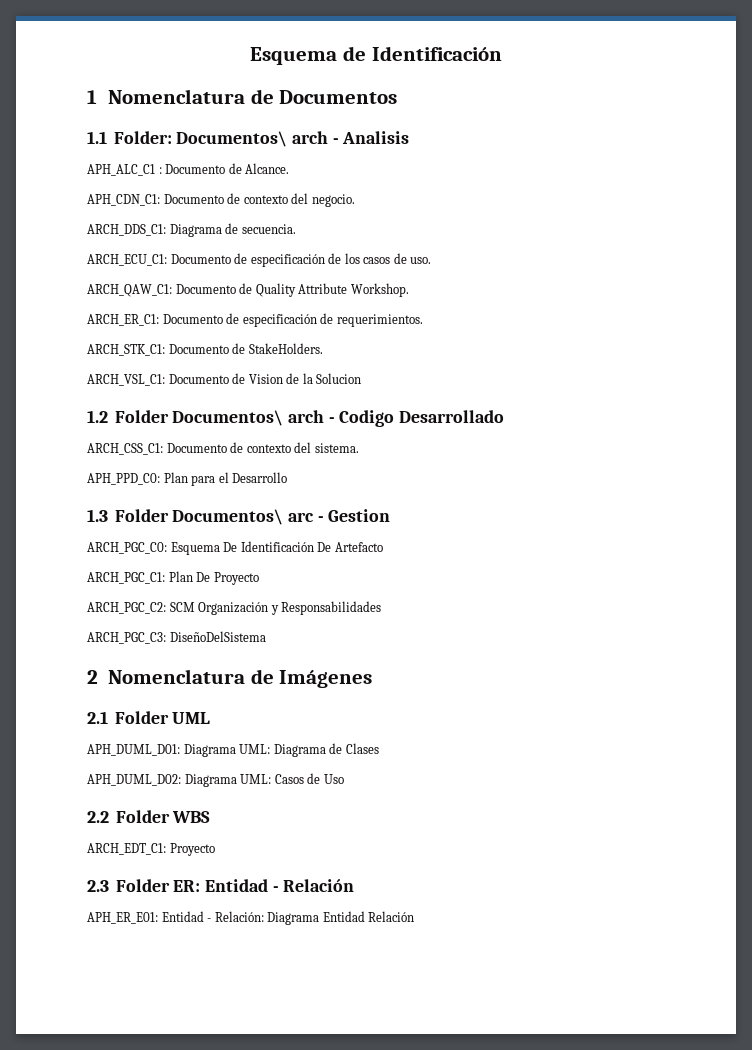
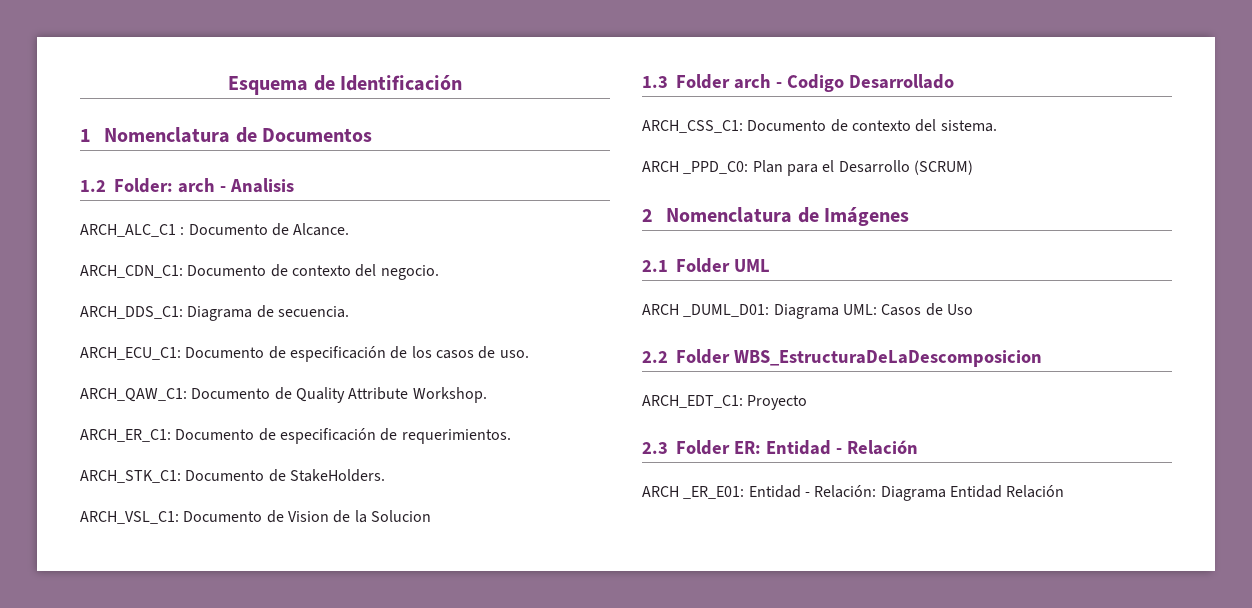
- 1.1 Folder: Documentos\ arch - Analisis
+ 1.2 Folder: arch - Analisis
- APH_ALC_C1 : Documento de Alcance.
+ ARCH_ALC_C1 : Documento de Alcance.
- APH_CDN_C1: Documento de contexto del negocio.
+ ARCH_CDN_C1: Documento de contexto del negocio.
- 1.2 Folder Documentos\ arch - Codigo Desarrollado
+ 1.3 Folder arch - Codigo Desarrollado
- APH_PPD_C0: Plan para el Desarrollo
- 1.3 Folder Documentos\ arc - Gestion
- ARCH_PGC_C0: Esquema De Identificación De Artefacto
- ARCH_PGC_C1: Plan De Proyecto
- ARCH_PGC_C2: SCM Organización y Responsabilidades
- ARCH_PGC_C3: DiseñoDelSistema
+ ARCH _PPD_C0: Plan para el Desarrollo (SCRUM)
- APH_DUML_D01: Diagrama UML: Diagrama de Clases
- APH_DUML_D02: Diagrama UML: Casos de Uso
+ ARCH _DUML_D01: Diagrama UML: Casos de Uso
- 2.2 Folder WBS
+ 2.2 Folder WBS_EstructuraDeLaDescomposicion
- APH_ER_E01: Entidad - Relación: Diagrama Entidad Relación
+ ARCH _ER_E01: Entidad - Relación: Diagrama Entidad Relación

